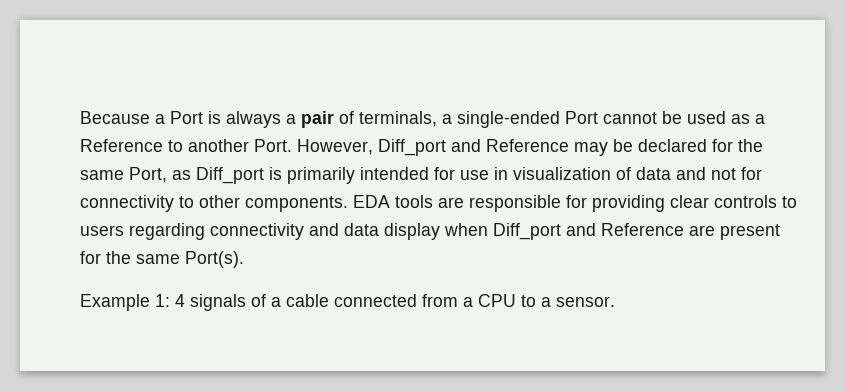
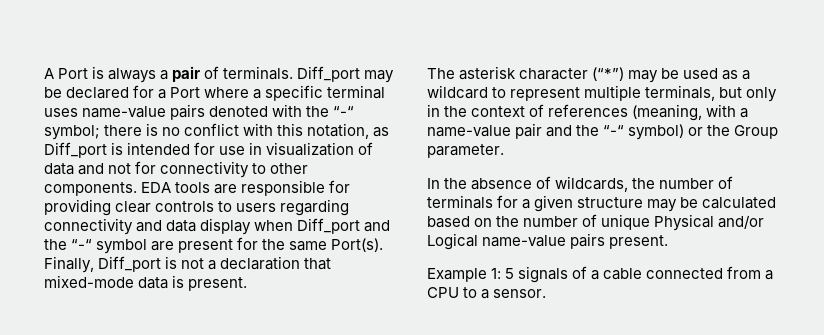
- Because a Port is always a pair of terminals, a single-ended Port cannot be used as a Reference to another Port. However, Diff_port and Reference may be declared for the same Port, as Diff_port is primarily intended for use in visualization of data and not for connectivity to other components.
+ A Port is always a pair of terminals. Diff_port may be declared for a Port where a specific terminal uses name-value pairs denoted with the “-“ symbol; there is no conflict with this notation, as Diff_port is intended for use in visualization of data and not for connectivity to other components.
- EDA tools are responsible for providing clear controls to users regarding connectivity and data display when Diff_port and Reference are present for the same Port(s).
+ EDA tools are responsible for providing clear controls to users regarding connectivity and data display when Diff_port and the “-“ symbol are present for the same Port(s). Finally, Diff_port is not a declaration that mixed-mode data is present.
+ The asterisk character (“*”) may be used as a wildcard to represent multiple terminals, but only in the context of references (meaning, with a name-value pair and the “-“ symbol) or the Group parameter.
+ In the absence of wildcards, the number of terminals for a given structure may be calculated based on the number of unique Physical and/or Logical name-value pairs present.
- Example 1: 4 signals of a cable connected from a CPU to a sensor.
+ Example 1: 5 signals of a cable connected from a CPU to a sensor.

